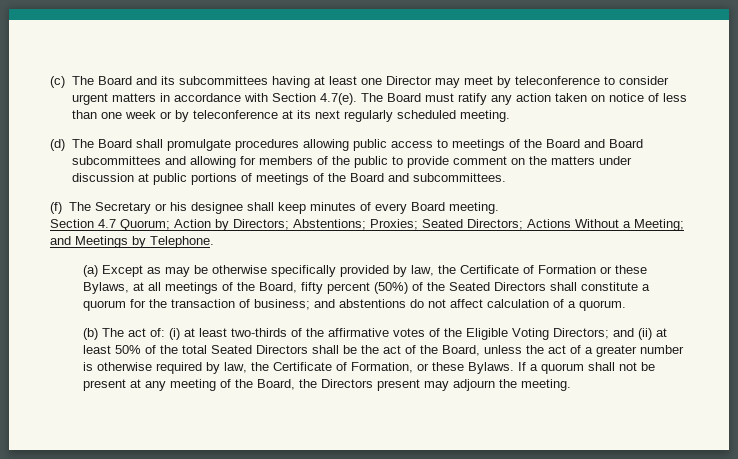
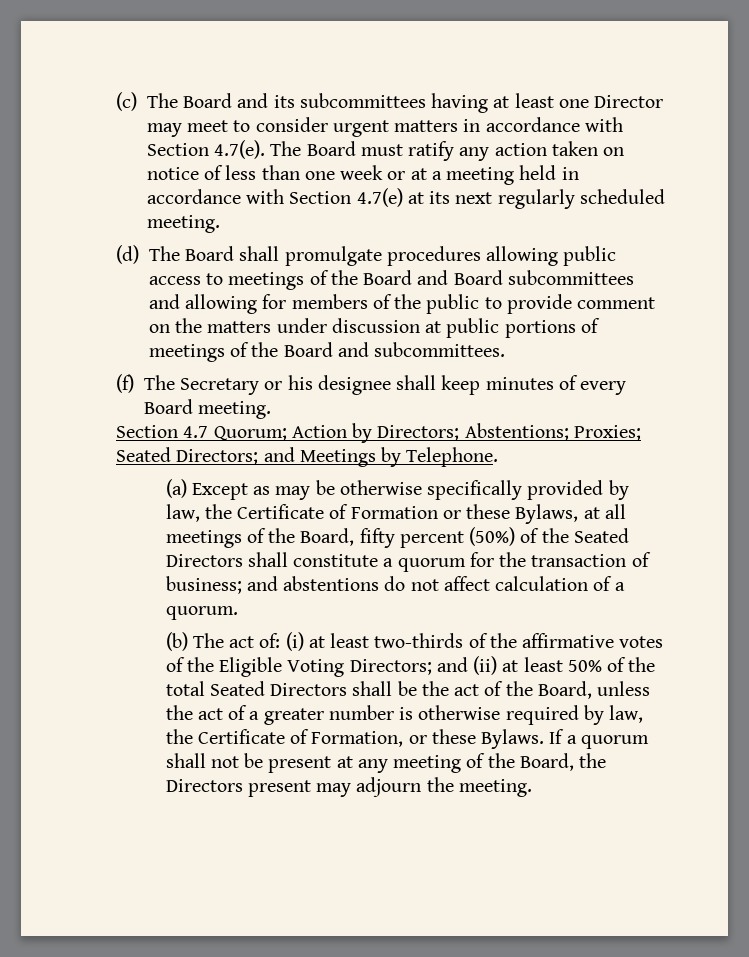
- (c) The Board and its subcommittees having at least one Director may meet by teleconference to consider urgent matters in accordance with Section 4.7(e). The Board must ratify any action taken on notice of less than one week or by teleconference at its next regularly scheduled meeting.
+ (c) The Board and its subcommittees having at least one Director may meet to consider urgent matters in accordance with Section 4.7(e). The Board must ratify any action taken on notice of less than one week or at a meeting held in accordance with Section 4.7(e) at its next regularly scheduled meeting.
- Section 4.7 Quorum; Action by Directors; Abstentions; Proxies; Seated Directors; Actions Without a Meeting; and Meetings by Telephone.
+ Section 4.7 Quorum; Action by Directors; Abstentions; Proxies; Seated Directors; and Meetings by Telephone.

